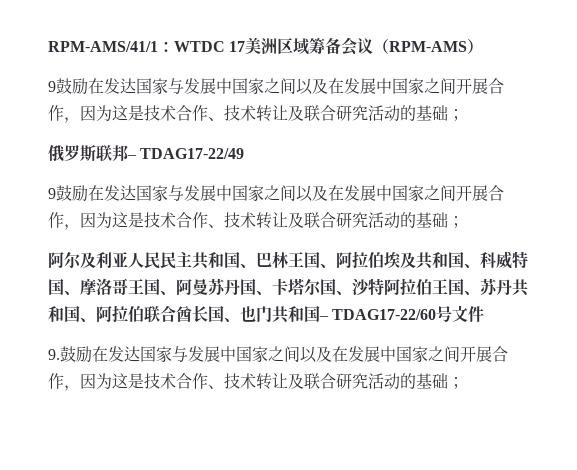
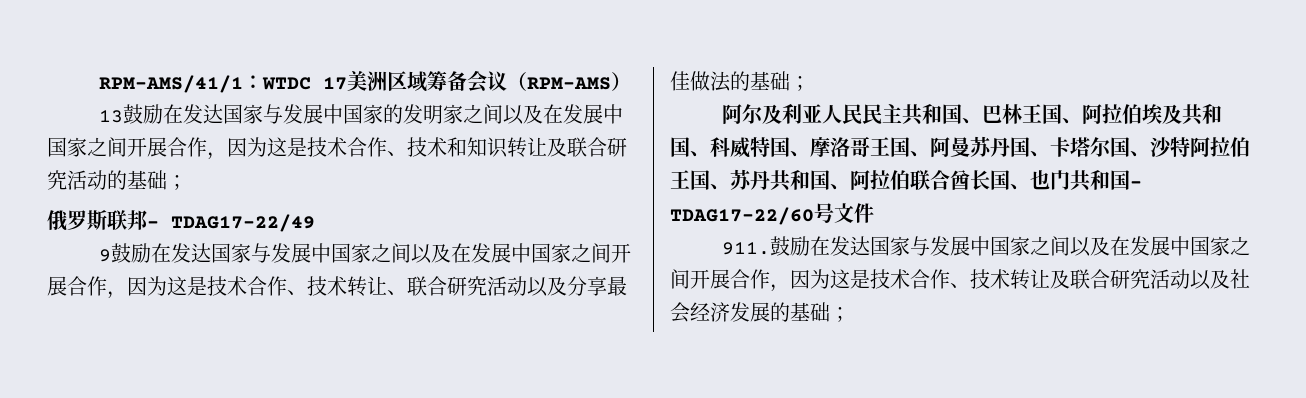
  RPM-AMS/41/1：WTDC 17美洲区域筹备会议（RPM-AMS）
- 9鼓励在发达国家与发展中国家之间以及在发展中国家之间开展合作，因为这是技术合作、技术转让及联合研究活动的基础；
+ 13鼓励在发达国家与发展中国家的发明家之间以及在发展中国家之间开展合作，因为这是技术合作、技术和知识转让及联合研究活动的基础；
  俄罗斯联邦– TDAG17-22/49
- 9鼓励在发达国家与发展中国家之间以及在发展中国家之间开展合作，因为这是技术合作、技术转让及联合研究活动的基础；
+ 9鼓励在发达国家与发展中国家之间以及在发展中国家之间开展合作，因为这是技术合作、技术转让、联合研究活动以及分享最佳做法的基础；
- 9.鼓励在发达国家与发展中国家之间以及在发展中国家之间开展合作，因为这是技术合作、技术转让及联合研究活动的基础；
+ 911.鼓励在发达国家与发展中国家之间以及在发展中国家之间开展合作，因为这是技术合作、技术转让及联合研究活动以及社会经济发展的基础；

